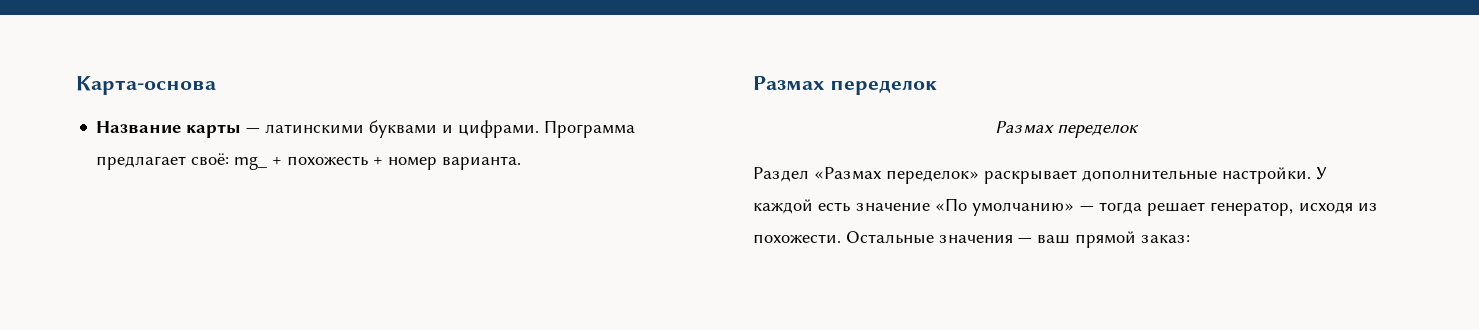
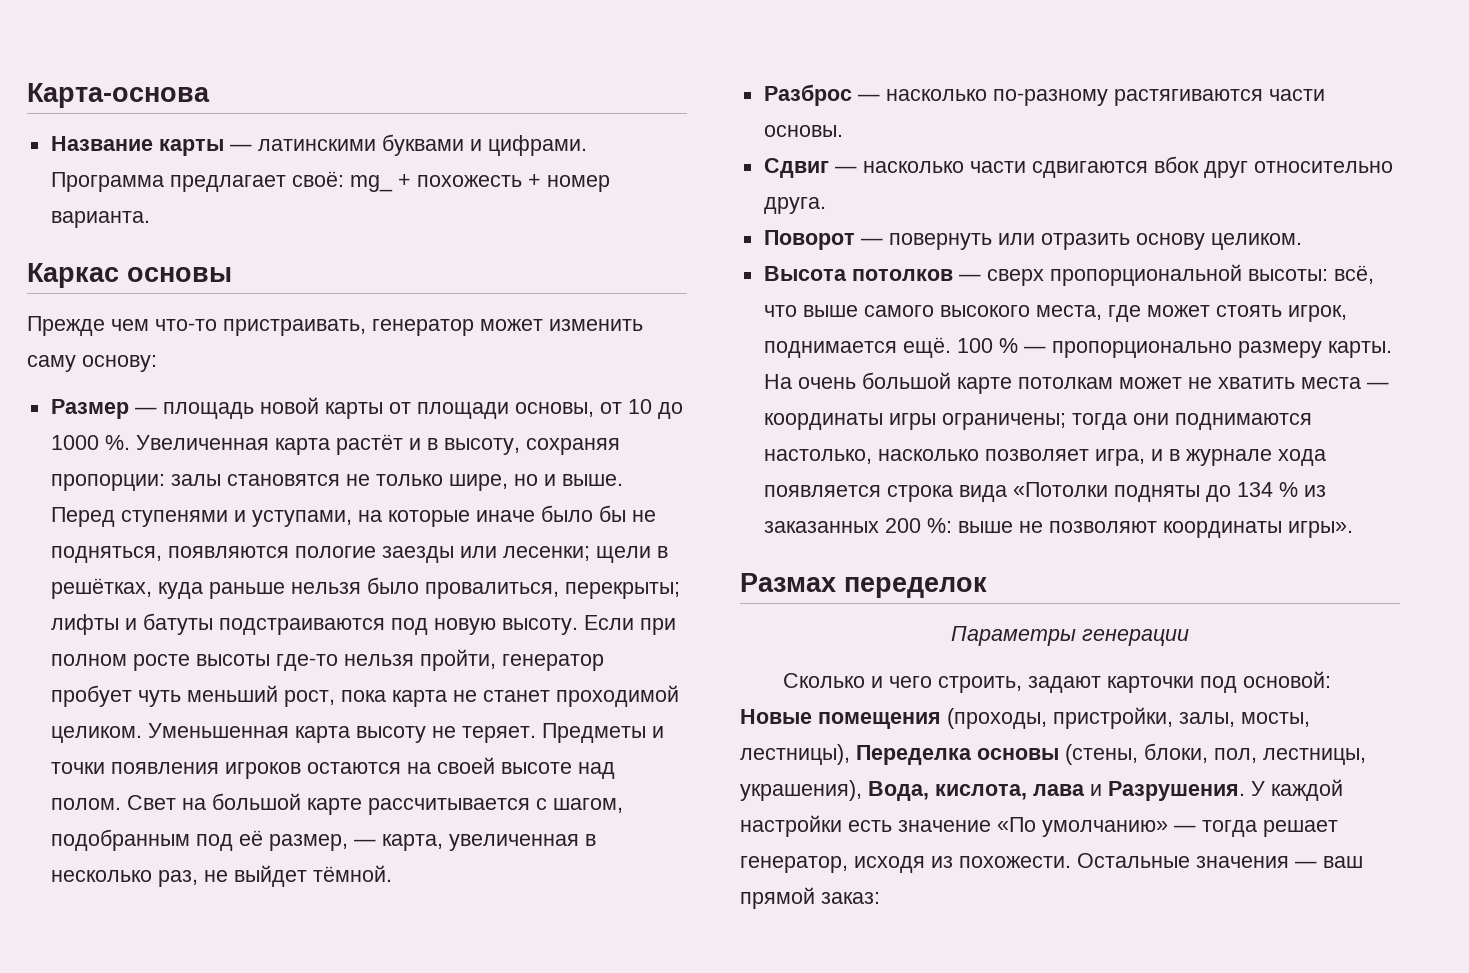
  Программа предлагает своё: mg_ + похожесть + номер варианта.
+ Каркас основы
+ Прежде чем что-то пристраивать, генератор может изменить саму основу:
+ Размер — площадь новой карты от площади основы, от 10 до 1000 %. Увеличенная карта растёт и в высоту, сохраняя пропорции: залы становятся не только шире, но и выше. Перед ступенями и уступами, на которые иначе было бы не подняться, появляются пологие заезды или лесенки; щели в решётках, куда раньше нельзя было провалиться, перекрыты; лифты и батуты подстраиваются под новую высоту. Если при полном росте высоты где-то нельзя пройти, генератор пробует чуть меньший рост, пока карта не станет проходимой целиком. Уменьшенная карта высоту не теряет. Предметы и точки появления игроков остаются на своей высоте над полом. Свет на большой карте рассчитывается с шагом, подобранным под её размер, — карта, увеличенная в несколько раз, не выйдет тёмной.
+ Разброс — насколько по-разному растягиваются части основы.
+ Сдвиг — насколько части сдвигаются вбок друг относительно друга.
+ Поворот — повернуть или отразить основу целиком.
+ Высота потолков — сверх пропорциональной высоты: всё, что выше самого высокого места, где может стоять игрок, поднимается ещё. 100 % — пропорционально размеру карты. На очень большой карте потолкам может не хватить места — координаты игры ограничены; тогда они поднимаются настолько, насколько позволяет игра, и в журнале хода появляется строка вида «Потолки подняты до 134 % из заказанных 200 %: выше не позволяют координаты игры».
  Размах переделок
- Размах переделок
- Раздел «Размах переделок» раскрывает дополнительные настройки.
+ Параметры генерации
+ Сколько и чего строить, задают карточки под основой: Новые помещения (проходы, пристройки, залы, мосты, лестницы), Переделка основы (стены, блоки, пол, лестницы, украшения), Вода, кислота, лава и Разрушения.
- У каждой есть значение «По умолчанию» — тогда решает генератор, исходя из похожести.
+ У каждой настройки есть значение «По умолчанию» — тогда решает генератор, исходя из похожести.

